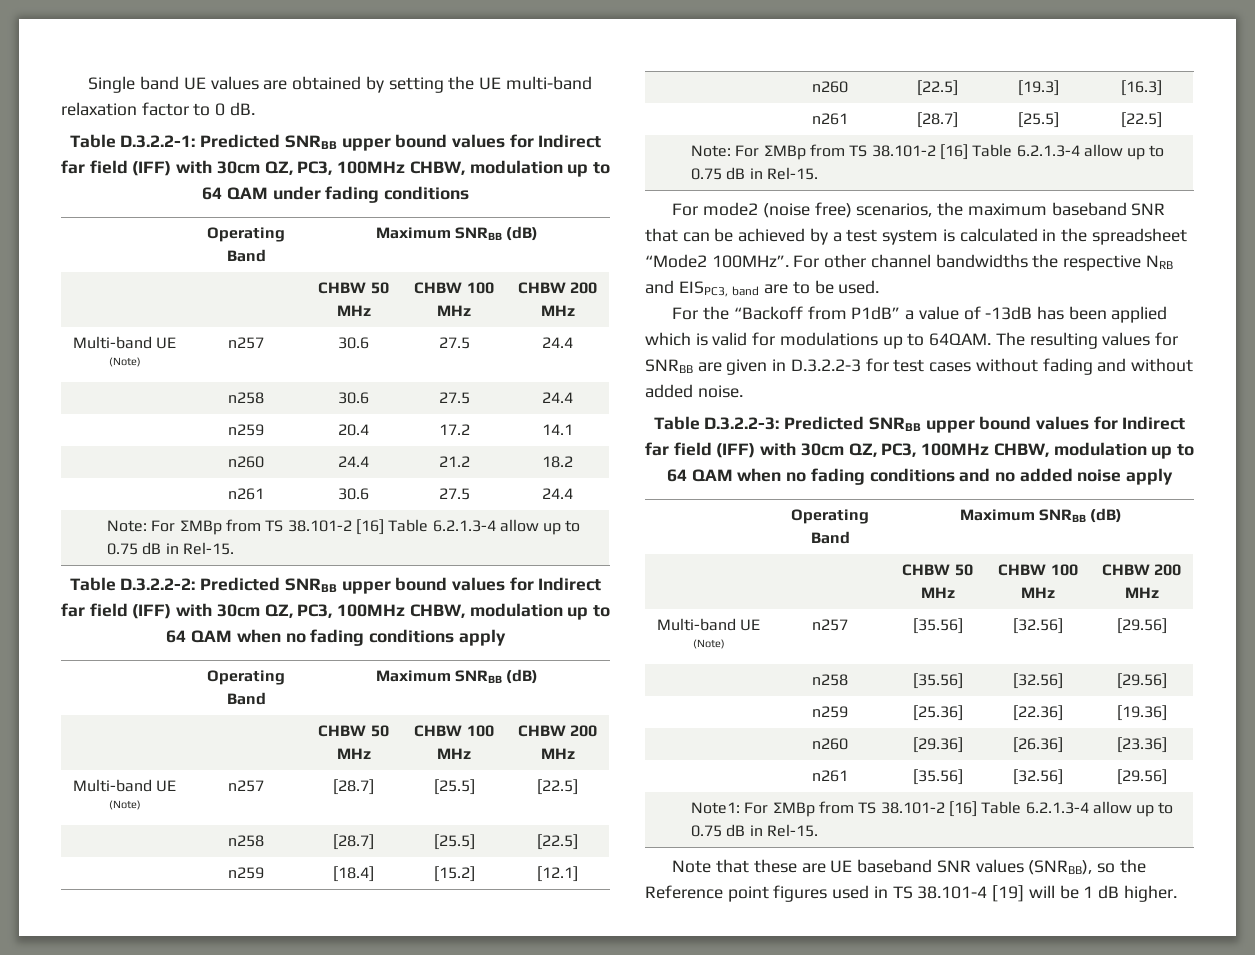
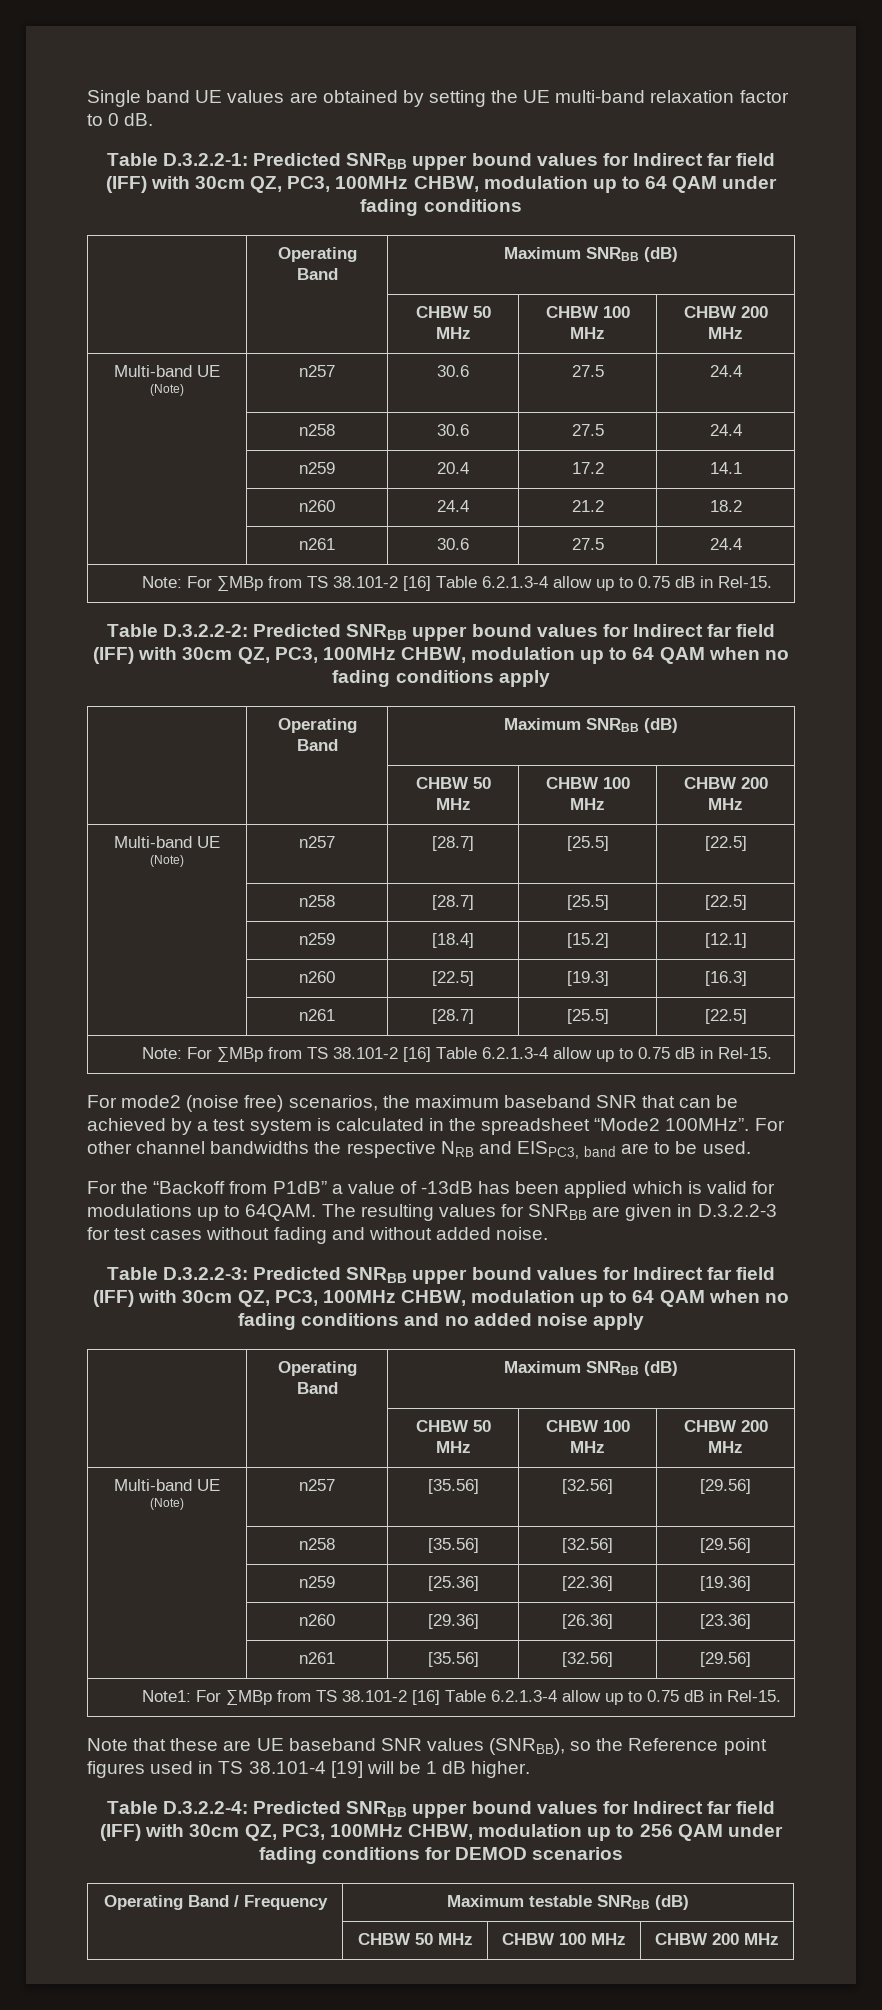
+ Table D.3.2.2-4: Predicted SNRBB upper bound values for Indirect far field (IFF) with 30cm QZ, PC3, 100MHz CHBW, modulation up to 256 QAM under fading conditions for DEMOD scenarios
+ Operating Band / Frequency | Maximum testable SNRBB (dB)
+ | CHBW 50 MHz | CHBW 100 MHz | CHBW 200 MHz

